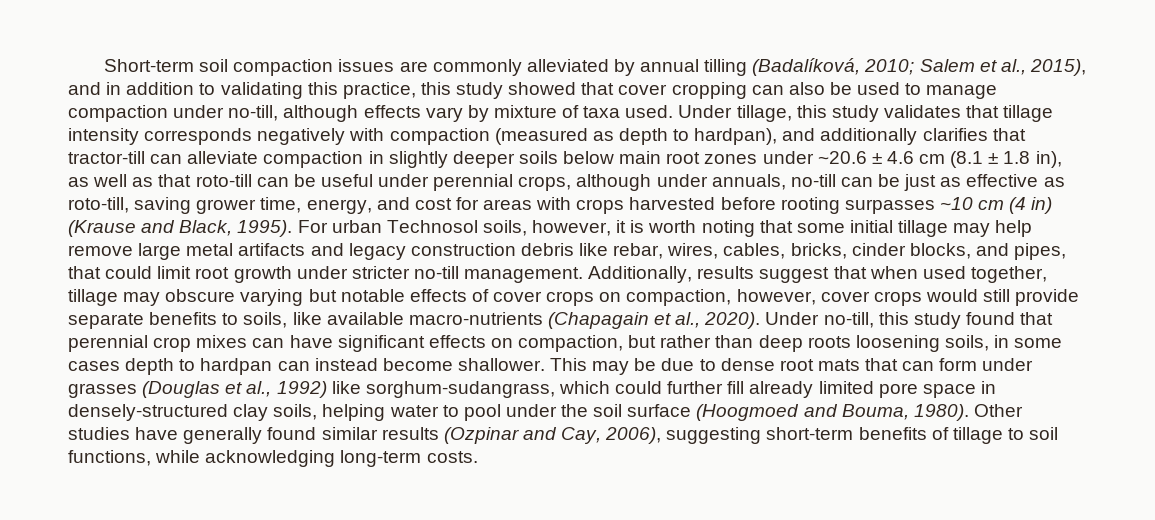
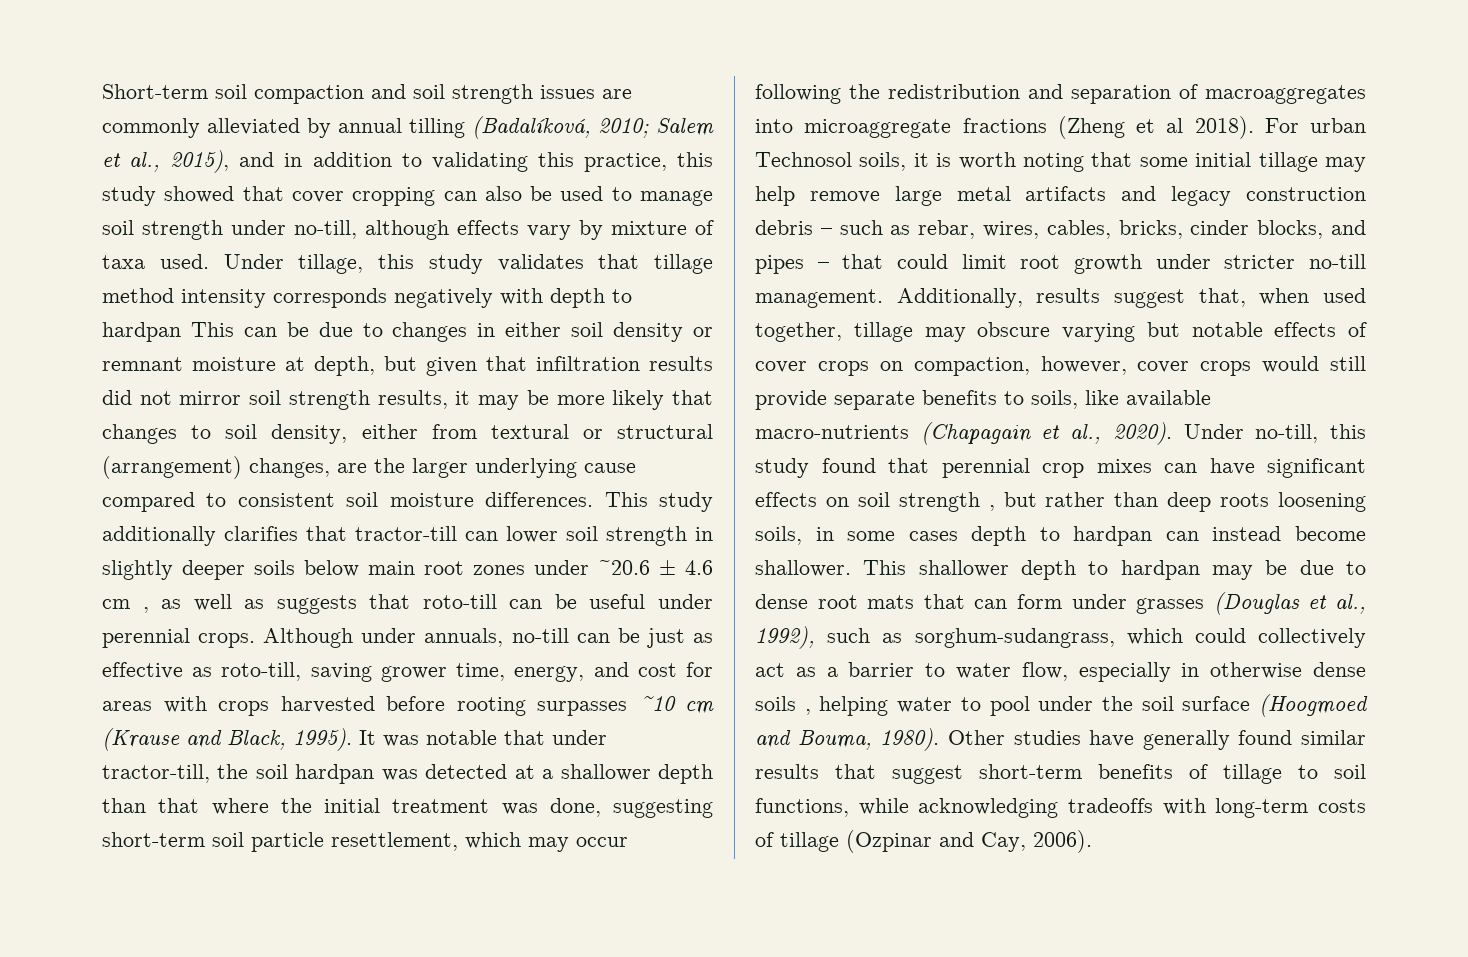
- Short-term soil compaction issues are commonly alleviated by annual tilling (Badalíková, 2010; Salem et al., 2015), and in addition to validating this practice, this study showed that cover cropping can also be used to manage compaction under no-till, although effects vary by mixture of taxa used.
+ Short-term soil compaction and soil strength issues are commonly alleviated by annual tilling (Badalíková, 2010; Salem et al., 2015), and in addition to validating this practice, this study showed that cover cropping can also be used to manage soil strength under no-till, although effects vary by mixture of taxa used.
- Under tillage, this study validates that tillage intensity corresponds negatively with compaction (measured as depth to hardpan), and additionally clarifies that tractor-till can alleviate compaction in slightly deeper soils below main root zones under ~20.6 ± 4.6 cm (8.1 ± 1.8 in), as well as that roto-till can be useful under perennial crops, although under annuals, no-till can be just as effective as roto-till, saving grower time, energy, and cost for areas with crops harvested before rooting surpasses ~10 cm (4 in) (Krause and Black, 1995).
+ Under tillage, this study validates that tillage method intensity corresponds negatively with depth to hardpan This can be due to changes in either soil density or remnant moisture at depth, but given that infiltration results did not mirror soil strength results, it may be more likely that changes to soil density, either from textural or structural (arrangement) changes, are the larger underlying cause compared to consistent soil moisture differences. This study additionally clarifies that tractor-till can lower soil strength in slightly deeper soils below main root zones under ~20.6 ± 4.6 cm , as well as suggests that roto-till can be useful under perennial crops. Although under annuals, no-till can be just as effective as roto-till, saving grower time, energy, and cost for areas with crops harvested before rooting surpasses ~10 cm (Krause and Black, 1995).
+ It was notable that under tractor-till, the soil hardpan was detected at a shallower depth than that where the initial treatment was done, suggesting short-term soil particle resettlement, which may occur following the redistribution and separation of macroaggregates into microaggregate fractions (Zheng et al 2018).
- For urban Technosol soils, however, it is worth noting that some initial tillage may help remove large metal artifacts and legacy construction debris like rebar, wires, cables, bricks, cinder blocks, and pipes, that could limit root growth under stricter no-till management.
+ For urban Technosol soils, it is worth noting that some initial tillage may help remove large metal artifacts and legacy construction debris – such as rebar, wires, cables, bricks, cinder blocks, and pipes – that could limit root growth under stricter no-till management.
- Additionally, results suggest that when used together, tillage may obscure varying but notable effects of cover crops on compaction, however, cover crops would still provide separate benefits to soils, like available macro-nutrients (Chapagain et al., 2020).
+ Additionally, results suggest that, when used together, tillage may obscure varying but notable effects of cover crops on compaction, however, cover crops would still provide separate benefits to soils, like available macro-nutrients (Chapagain et al., 2020).
- Under no-till, this study found that perennial crop mixes can have significant effects on compaction, but rather than deep roots loosening soils, in some cases depth to hardpan can instead become shallower.
+ Under no-till, this study found that perennial crop mixes can have significant effects on soil strength , but rather than deep roots loosening soils, in some cases depth to hardpan can instead become shallower.
- This may be due to dense root mats that can form under grasses (Douglas et al., 1992) like sorghum-sudangrass, which could further fill already limited pore space in densely-structured clay soils, helping water to pool under the soil surface (Hoogmoed and Bouma, 1980).
+ This shallower depth to hardpan may be due to dense root mats that can form under grasses (Douglas et al., 1992), such as sorghum-sudangrass, which could collectively act as a barrier to water flow, especially in otherwise dense soils , helping water to pool under the soil surface (Hoogmoed and Bouma, 1980).
- Other studies have generally found similar results (Ozpinar and Cay, 2006), suggesting short-term benefits of tillage to soil functions, while acknowledging long-term costs.
+ Other studies have generally found similar results that suggest short-term benefits of tillage to soil functions, while acknowledging tradeoffs with long-term costs of tillage (Ozpinar and Cay, 2006).

